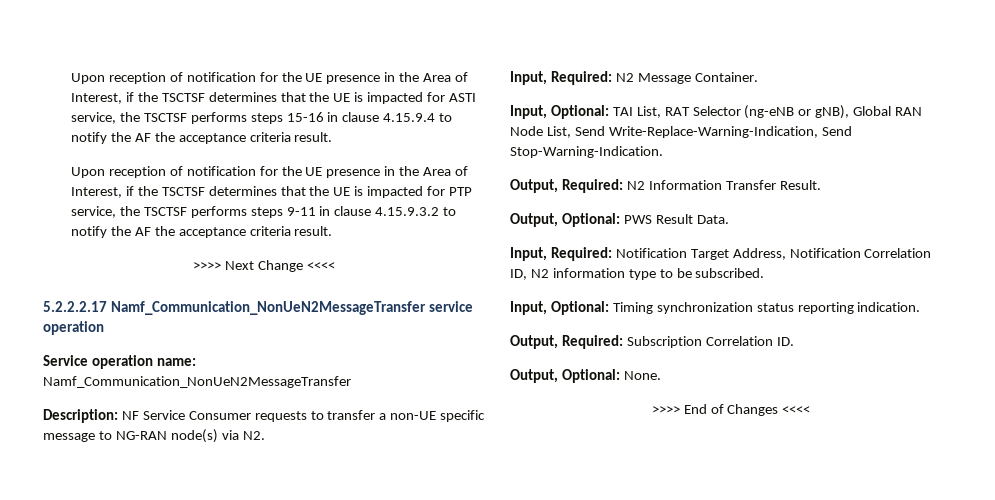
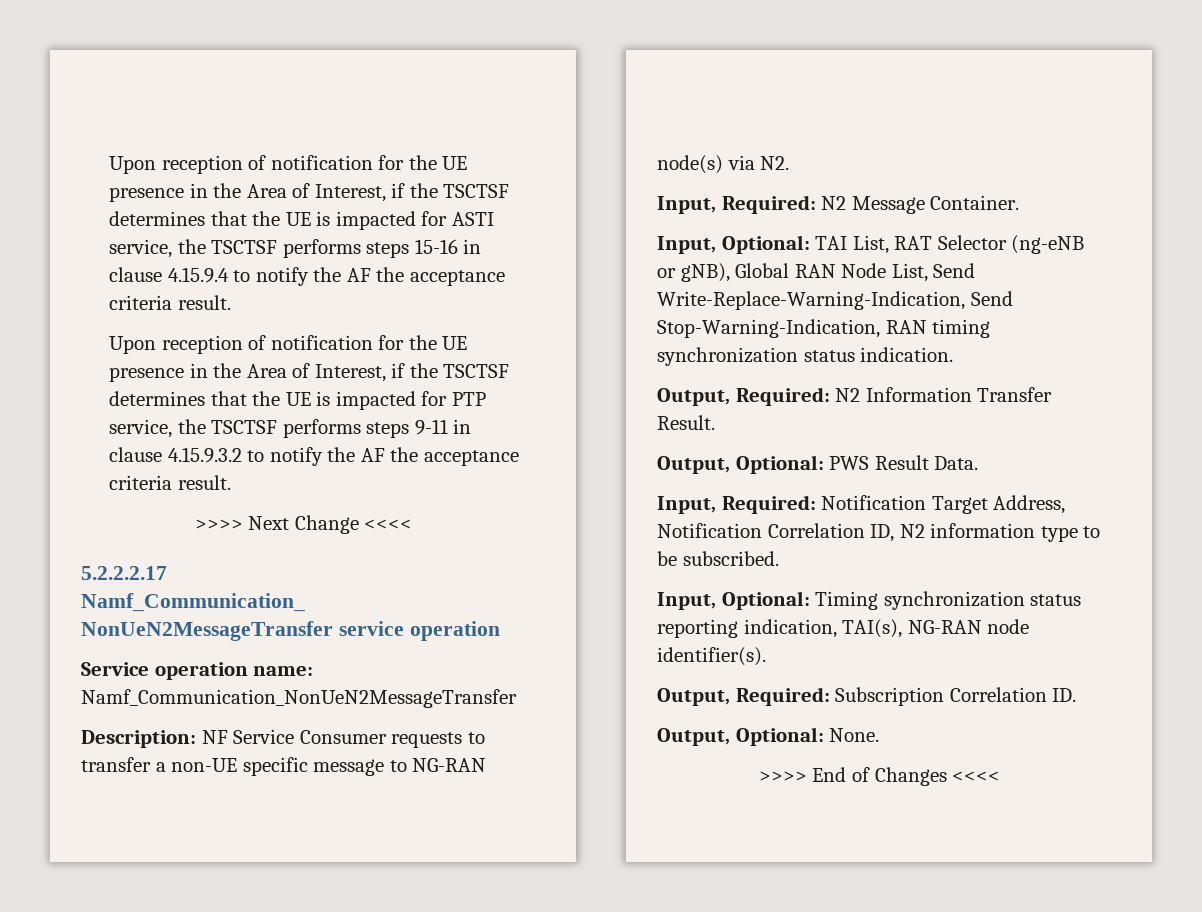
- Input, Optional: TAI List, RAT Selector (ng-eNB or gNB), Global RAN Node List, Send Write-Replace-Warning-Indication, Send Stop-Warning-Indication.
+ Input, Optional: TAI List, RAT Selector (ng-eNB or gNB), Global RAN Node List, Send Write-Replace-Warning-Indication, Send Stop-Warning-Indication, RAN timing synchronization status indication.
- Input, Optional: Timing synchronization status reporting indication.
+ Input, Optional: Timing synchronization status reporting indication, TAI(s), NG-RAN node identifier(s).

